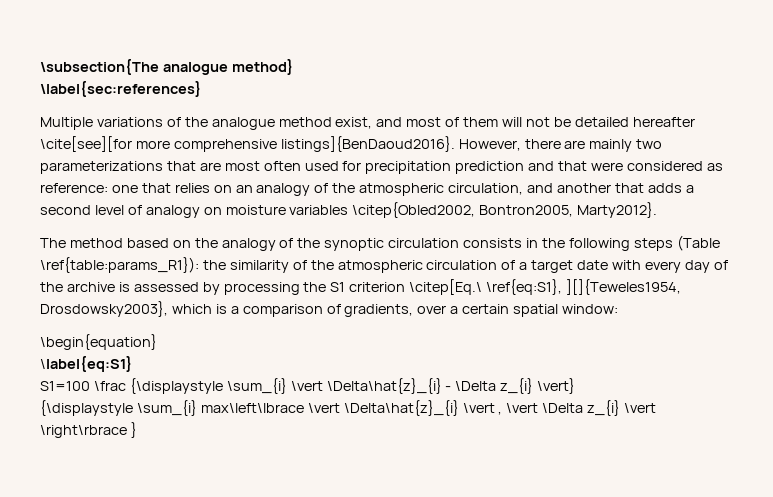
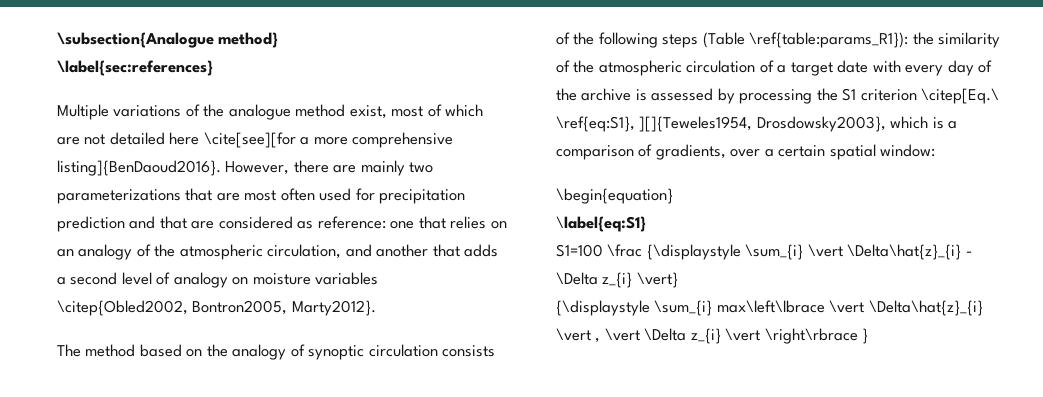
- \subsection{The analogue method}
+ \subsection{Analogue method}
- Multiple variations of the analogue method exist, and most of them will not be detailed hereafter \cite[see][for more comprehensive listings]{BenDaoud2016}.
+ Multiple variations of the analogue method exist, most of which are not detailed here \cite[see][for a more comprehensive listing]{BenDaoud2016}.
- However, there are mainly two parameterizations that are most often used for precipitation prediction and that were considered as reference: one that relies on an analogy of the atmospheric circulation, and another that adds a second level of analogy on moisture variables \citep{Obled2002, Bontron2005, Marty2012}.
+ However, there are mainly two parameterizations that are most often used for precipitation prediction and that are considered as reference: one that relies on an analogy of the atmospheric circulation, and another that adds a second level of analogy on moisture variables \citep{Obled2002, Bontron2005, Marty2012}.
- The method based on the analogy of the synoptic circulation consists in the following steps (Table \ref{table:params_R1}): the similarity of the atmospheric circulation of a target date with every day of the archive is assessed by processing the S1 criterion \citep[Eq.\ \ref{eq:S1}, ][]{Teweles1954, Drosdowsky2003}, which is a comparison of gradients, over a certain spatial window:
+ The method based on the analogy of synoptic circulation consists of the following steps (Table \ref{table:params_R1}): the similarity of the atmospheric circulation of a target date with every day of the archive is assessed by processing the S1 criterion \citep[Eq.\ \ref{eq:S1}, ][]{Teweles1954, Drosdowsky2003}, which is a comparison of gradients, over a certain spatial window:

